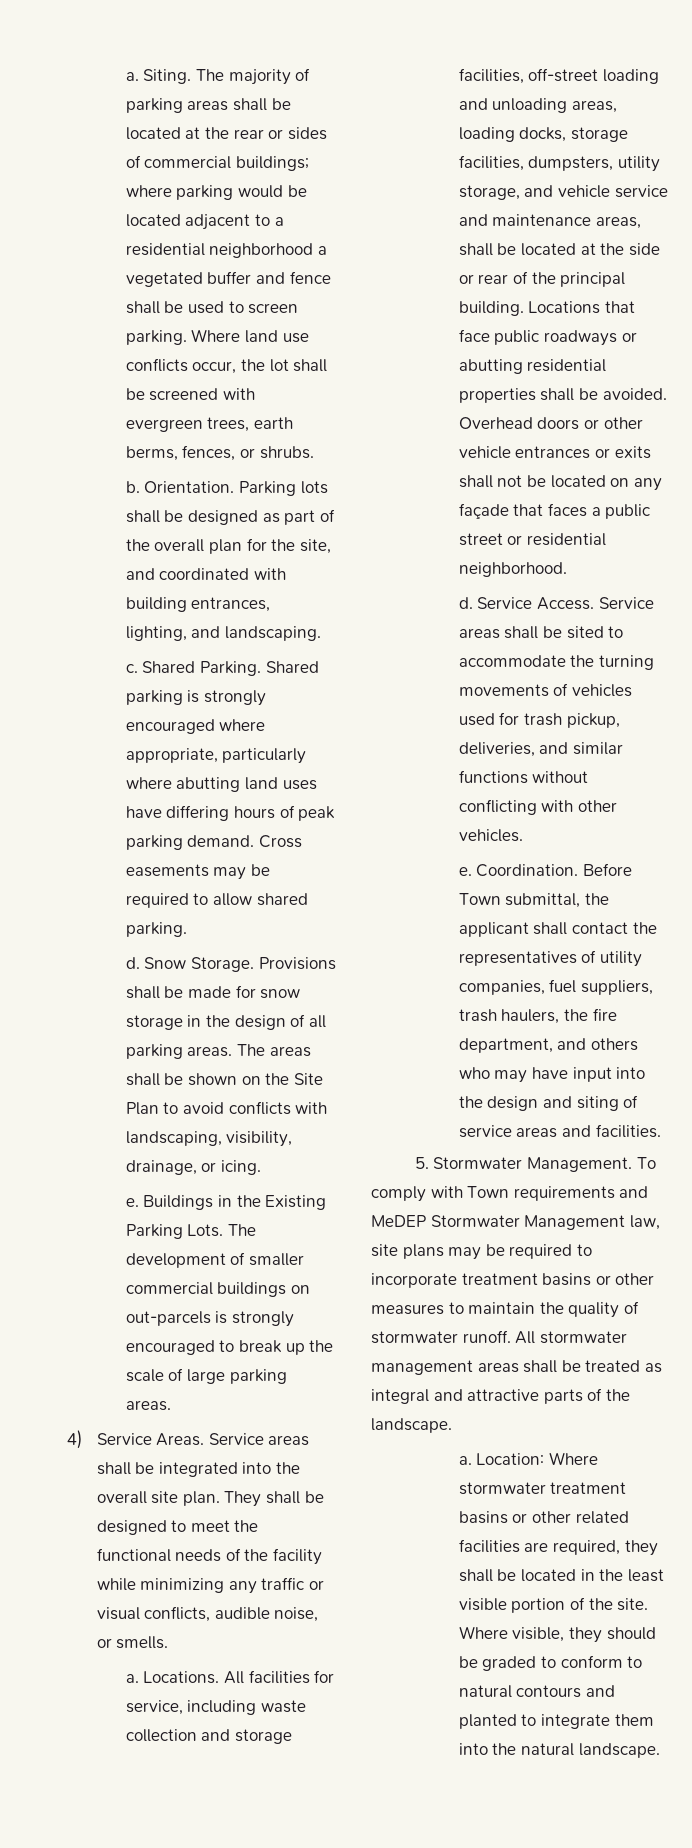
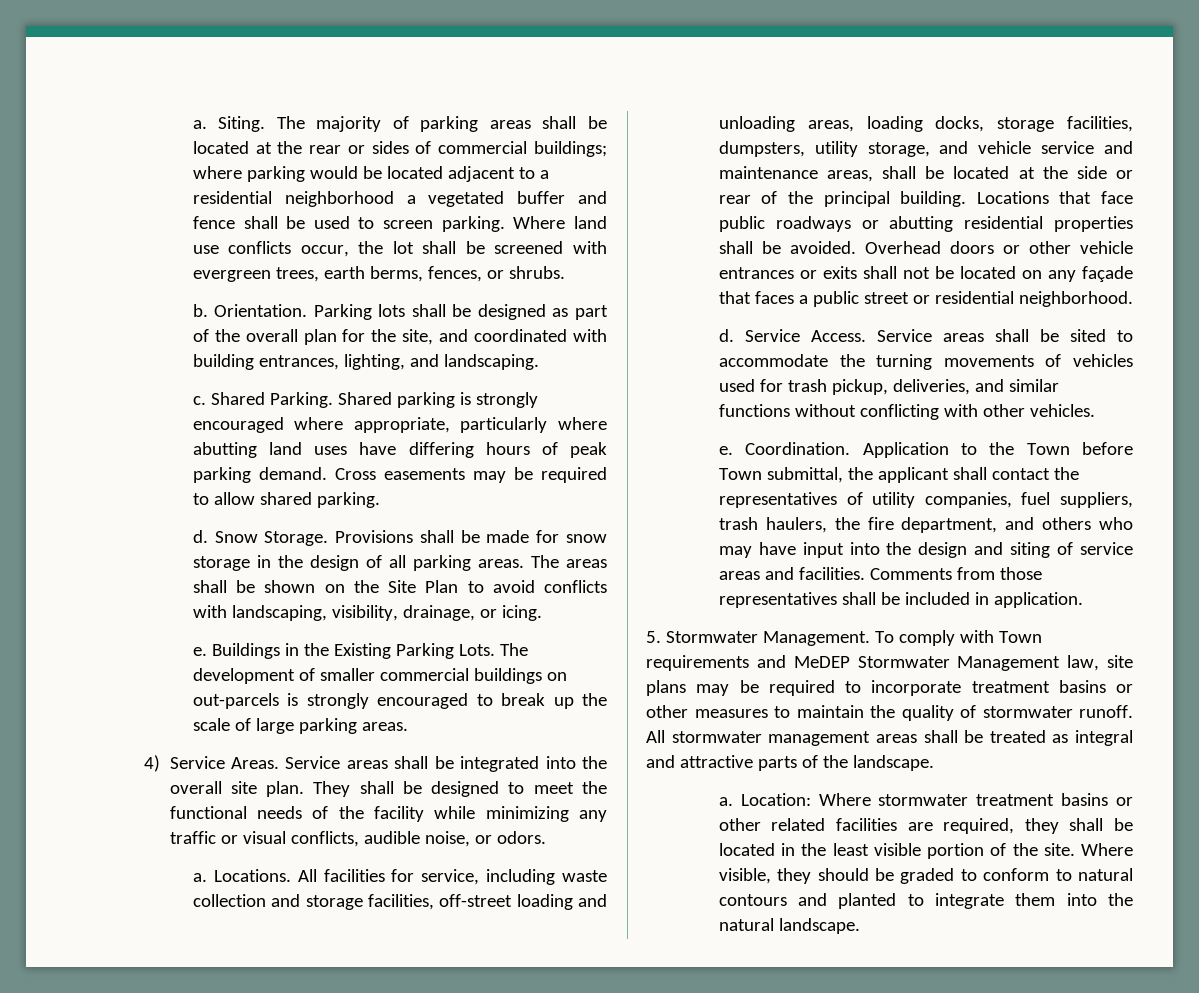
- They shall be designed to meet the functional needs of the facility while minimizing any traffic or visual conflicts, audible noise, or smells.
+ They shall be designed to meet the functional needs of the facility while minimizing any traffic or visual conflicts, audible noise, or odors.
- Before Town submittal, the applicant shall contact the representatives of utility companies, fuel suppliers, trash haulers, the fire department, and others who may have input into the design and siting of service areas and facilities.
+ Application to the Town before Town submittal, the applicant shall contact the representatives of utility companies, fuel suppliers, trash haulers, the fire department, and others who may have input into the design and siting of service areas and facilities. Comments from those representatives shall be included in application.

